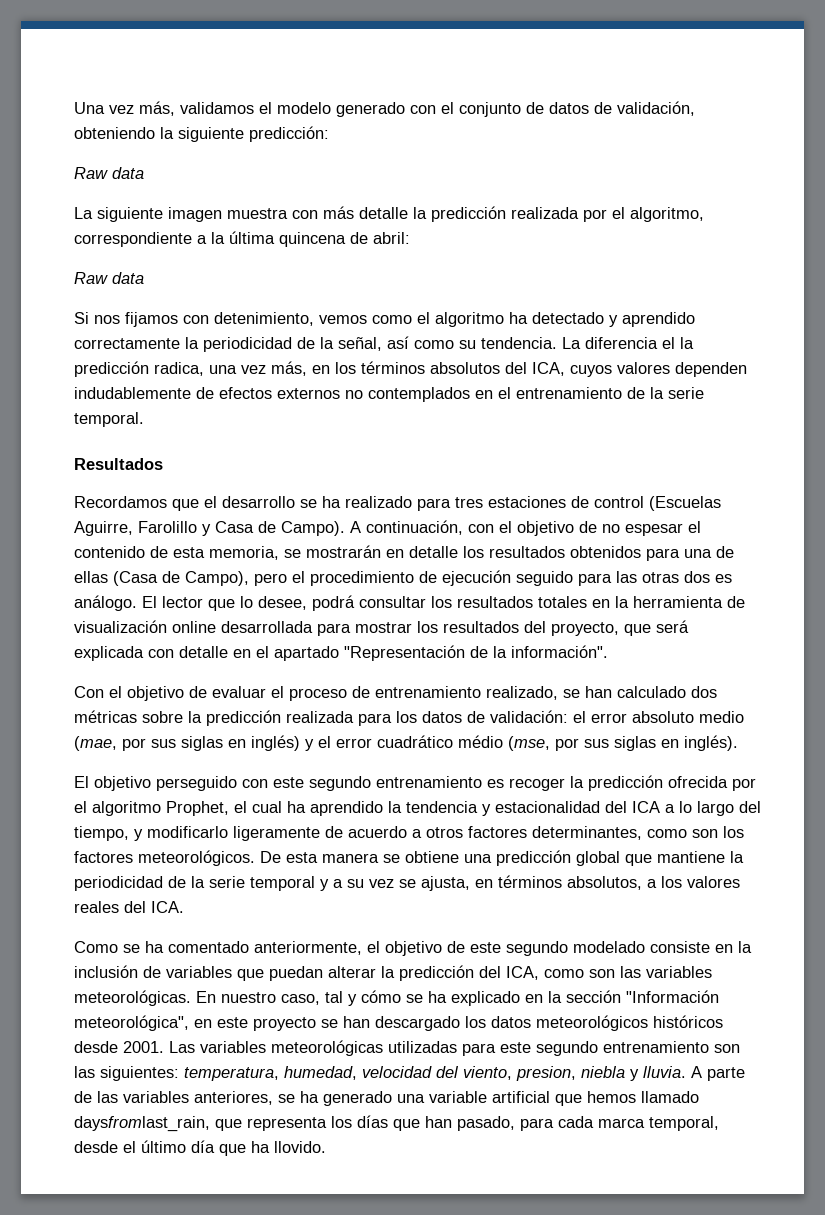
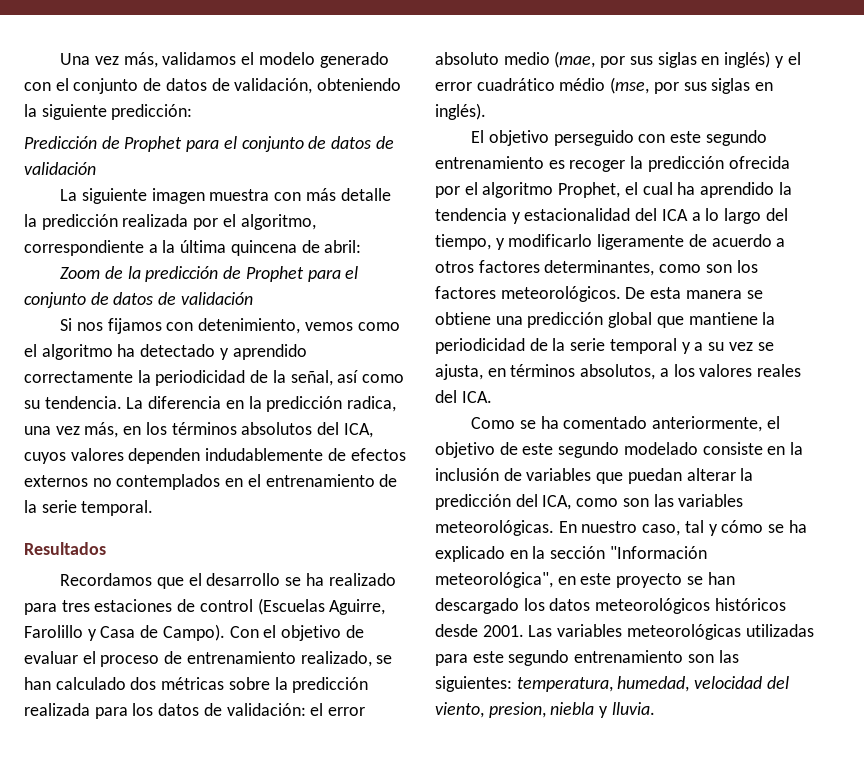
  Una vez más, validamos el modelo generado con el conjunto de datos de validación, obteniendo la siguiente predicción:
- Raw data
+ Predicción de Prophet para el conjunto de datos de validación
  La siguiente imagen muestra con más detalle la predicción realizada por el algoritmo, correspondiente a la última quincena de abril:
- Raw data
+ Zoom de la predicción de Prophet para el conjunto de datos de validación
- La diferencia el la predicción radica, una vez más, en los términos absolutos del ICA, cuyos valores dependen indudablemente de efectos externos no contemplados en el entrenamiento de la serie temporal.
+ La diferencia en la predicción radica, una vez más, en los términos absolutos del ICA, cuyos valores dependen indudablemente de efectos externos no contemplados en el entrenamiento de la serie temporal.
- Recordamos que el desarrollo se ha realizado para tres estaciones de control (Escuelas Aguirre, Farolillo y Casa de Campo). A continuación, con el objetivo de no espesar el contenido de esta memoria, se mostrarán en detalle los resultados obtenidos para una de ellas (Casa de Campo), pero el procedimiento de ejecución seguido para las otras dos es análogo. El lector que lo desee, podrá consultar los resultados totales en la herramienta de visualización online desarrollada para mostrar los resultados del proyecto, que será explicada con detalle en el apartado "Representación de la información".
- Con el objetivo de evaluar el proceso de entrenamiento realizado, se han calculado dos métricas sobre la predicción realizada para los datos de validación:
+ Recordamos que el desarrollo se ha realizado para tres estaciones de control (Escuelas Aguirre, Farolillo y Casa de Campo). Con el objetivo de evaluar el proceso de entrenamiento realizado, se han calculado dos métricas sobre la predicción realizada para los datos de validación:
- A parte de las variables anteriores, se ha generado una variable artificial que hemos llamado daysfromlast_rain, que representa los días que han pasado, para cada marca temporal, desde el último día que ha llovido.

